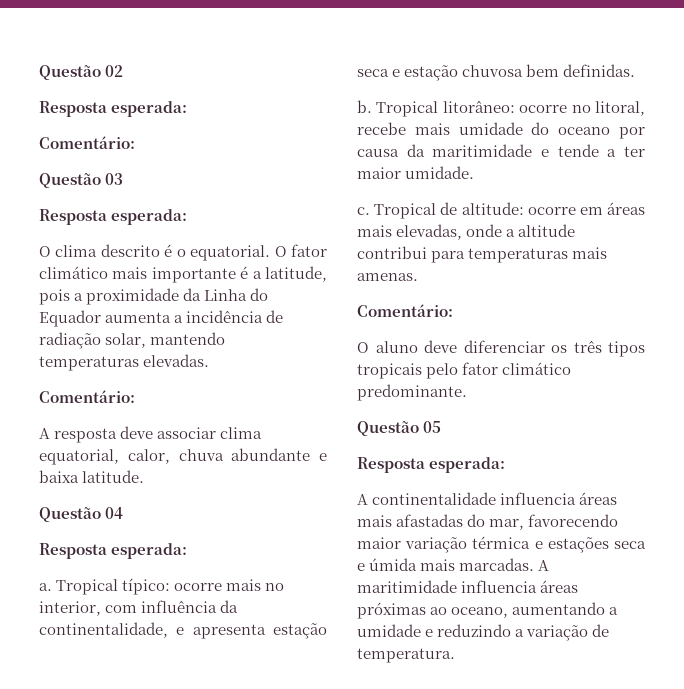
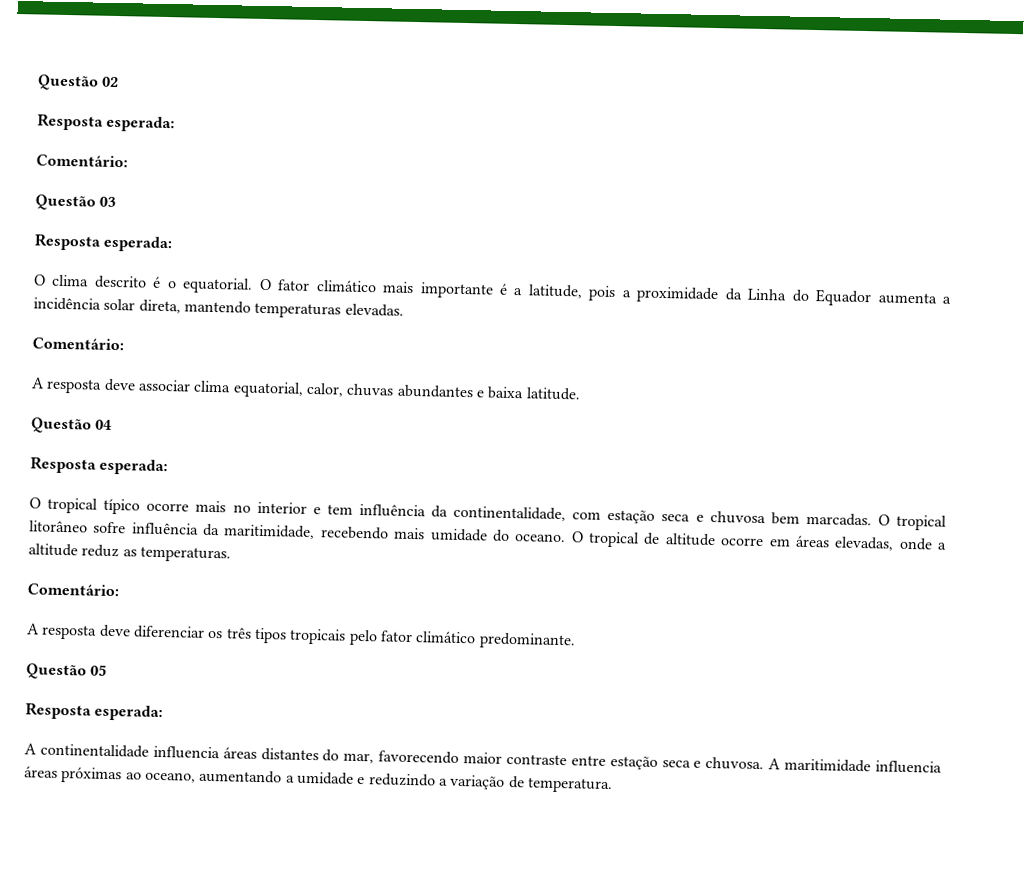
- O fator climático mais importante é a latitude, pois a proximidade da Linha do Equador aumenta a incidência de radiação solar, mantendo temperaturas elevadas.
+ O fator climático mais importante é a latitude, pois a proximidade da Linha do Equador aumenta a incidência solar direta, mantendo temperaturas elevadas.
- A resposta deve associar clima equatorial, calor, chuva abundante e baixa latitude.
+ A resposta deve associar clima equatorial, calor, chuvas abundantes e baixa latitude.
- a. Tropical típico: ocorre mais no interior, com influência da continentalidade, e apresenta estação seca e estação chuvosa bem definidas.
- b. Tropical litorâneo: ocorre no litoral, recebe mais umidade do oceano por causa da maritimidade e tende a ter maior umidade.
- c. Tropical de altitude: ocorre em áreas mais elevadas, onde a altitude contribui para temperaturas mais amenas.
+ O tropical típico ocorre mais no interior e tem influência da continentalidade, com estação seca e chuvosa bem marcadas. O tropical litorâneo sofre influência da maritimidade, recebendo mais umidade do oceano. O tropical de altitude ocorre em áreas elevadas, onde a altitude reduz as temperaturas.
  Comentário:
- O aluno deve diferenciar os três tipos tropicais pelo fator climático predominante.
+ A resposta deve diferenciar os três tipos tropicais pelo fator climático predominante.
- A continentalidade influencia áreas mais afastadas do mar, favorecendo maior variação térmica e estações seca e úmida mais marcadas.
+ A continentalidade influencia áreas distantes do mar, favorecendo maior contraste entre estação seca e chuvosa.

